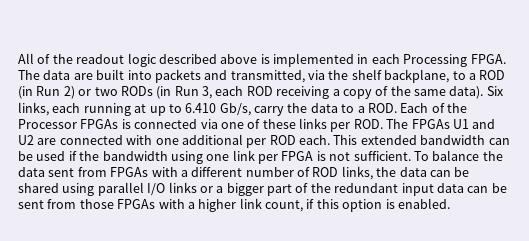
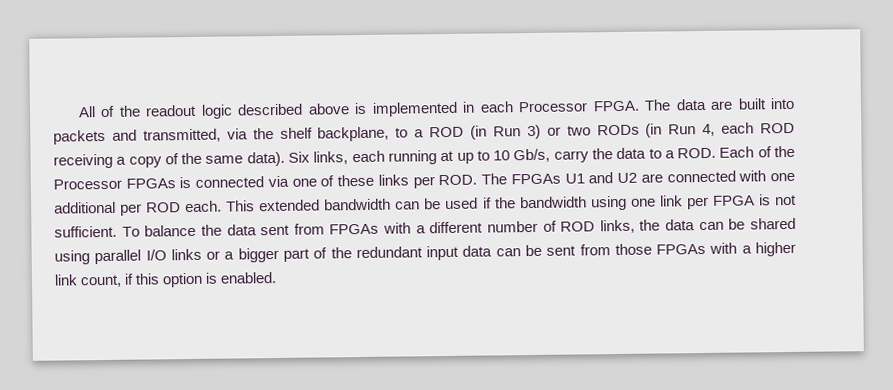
- All of the readout logic described above is implemented in each Processing FPGA.
+ All of the readout logic described above is implemented in each Processor FPGA.
- The data are built into packets and transmitted, via the shelf backplane, to a ROD (in Run 2) or two RODs (in Run 3, each ROD receiving a copy of the same data).
+ The data are built into packets and transmitted, via the shelf backplane, to a ROD (in Run 3) or two RODs (in Run 4, each ROD receiving a copy of the same data).
- Six links, each running at up to 6.410 Gb/s, carry the data to a ROD. Each of the Processor FPGAs is connected via one of these links per ROD. The FPGAs U1 and U2 are connected with one additional per ROD each.
+ Six links, each running at up to 10 Gb/s, carry the data to a ROD. Each of the Processor FPGAs is connected via one of these links per ROD. The FPGAs U1 and U2 are connected with one additional per ROD each.

